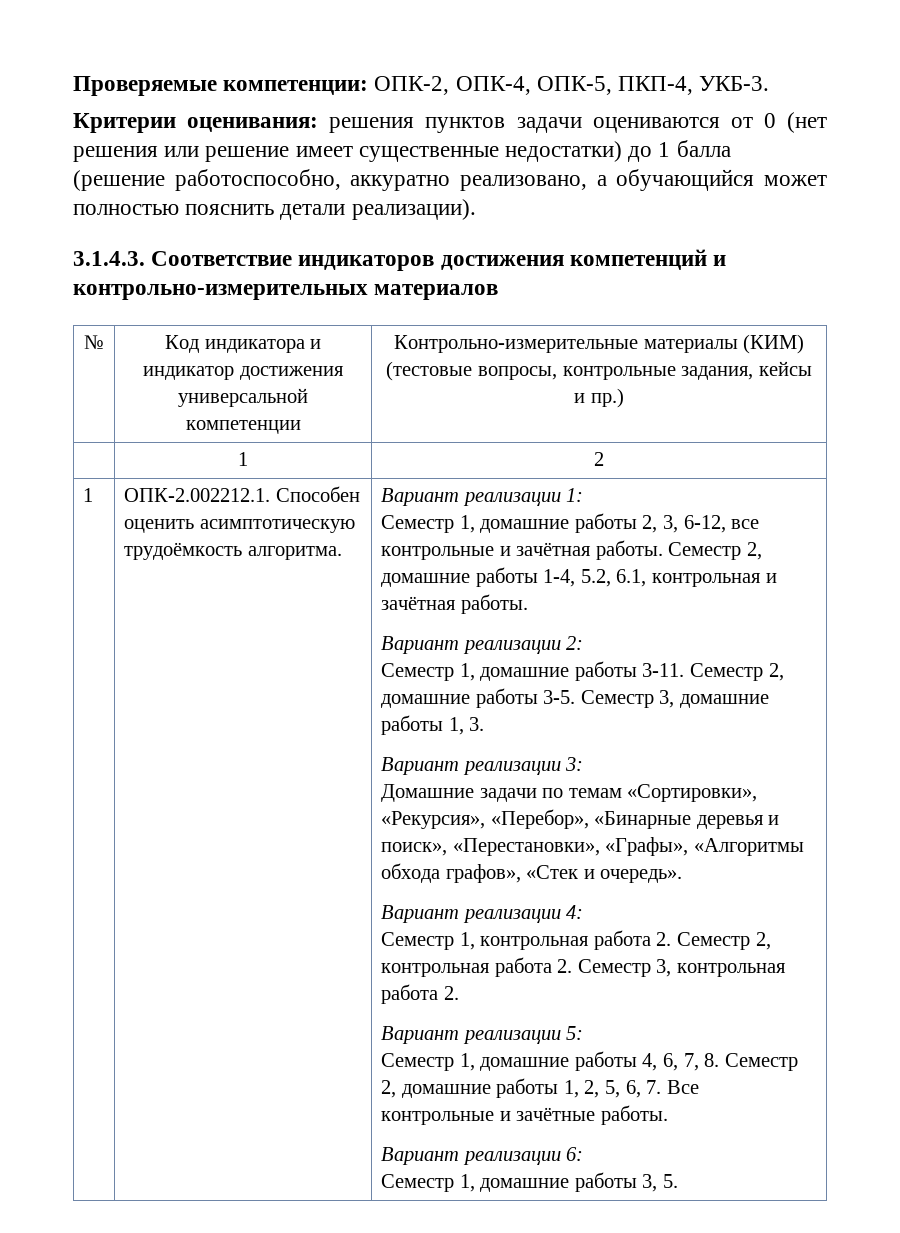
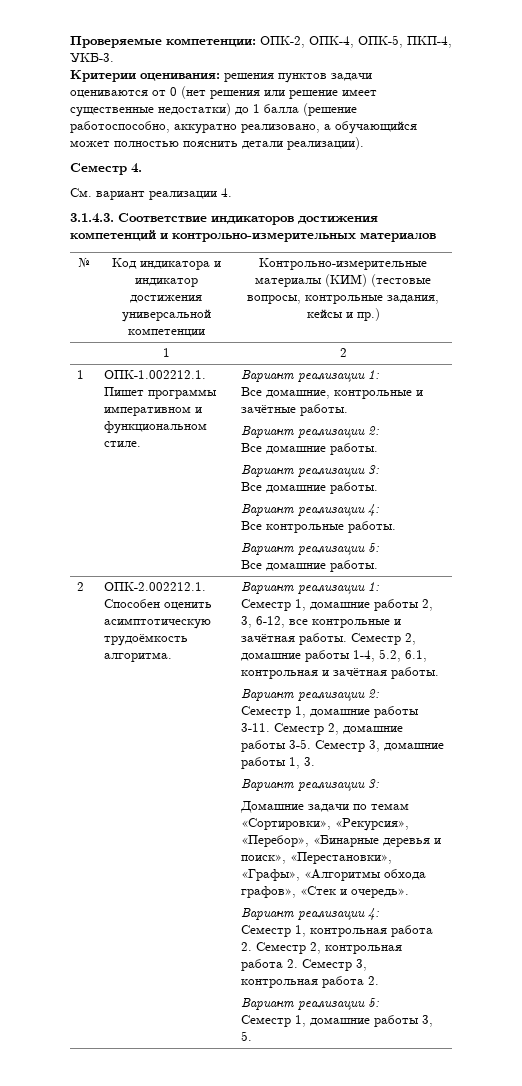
+ Семестр 4.
+ См. вариант реализации 4.
+ ОПК-1.002212.1. Пишет программы императивном и функциональном стиле. | Вариант реализации 1:
+ Все домашние, контрольные и зачётные работы.
+ Вариант реализации 2:
+ Все домашние работы.
+ Вариант реализации 3:
+ Все домашние работы.
+ Вариант реализации 4:
+ Все контрольные работы.
+ Вариант реализации 5:
+ Все домашние работы.
+ 2
- Семестр 1, домашние работы 4, 6, 7, 8. Семестр 2, домашние работы 1, 2, 5, 6, 7. Все контрольные и зачётные работы.
- Вариант реализации 6:

